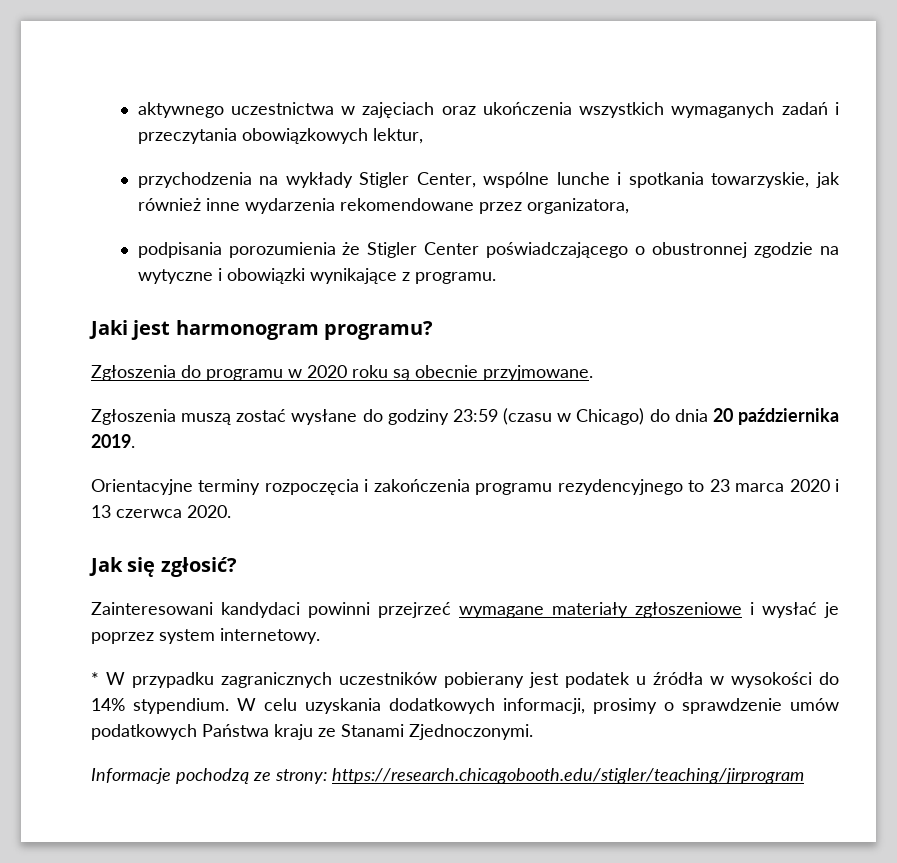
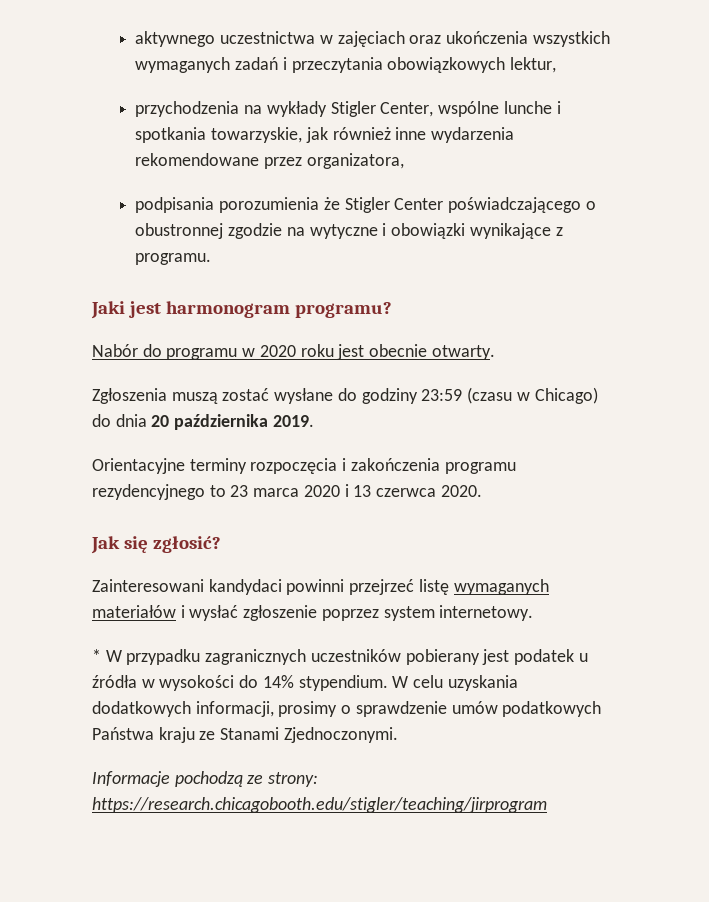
- Zgłoszenia do programu w 2020 roku są obecnie przyjmowane.
+ Nabór do programu w 2020 roku jest obecnie otwarty.
- Zainteresowani kandydaci powinni przejrzeć wymagane materiały zgłoszeniowe i wysłać je poprzez system internetowy.
+ Zainteresowani kandydaci powinni przejrzeć listę wymaganych materiałów i wysłać zgłoszenie poprzez system internetowy.

